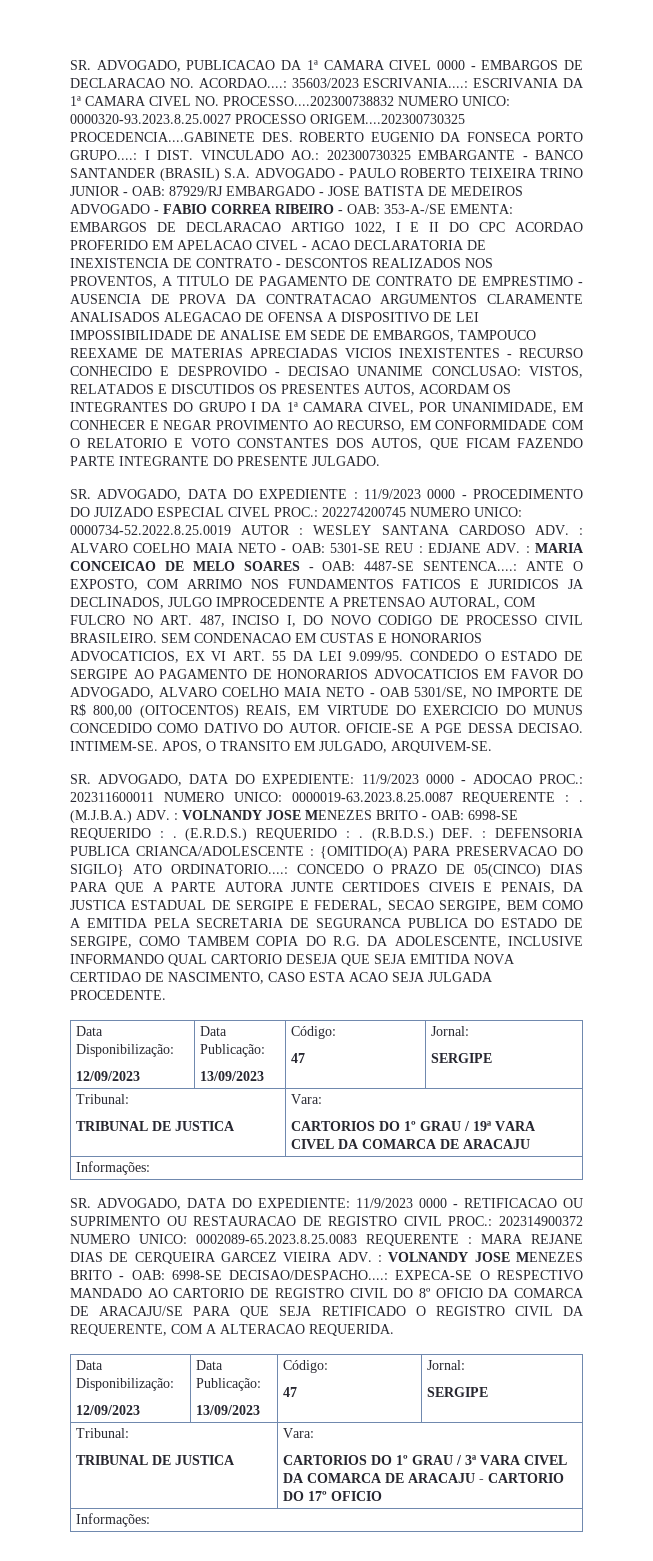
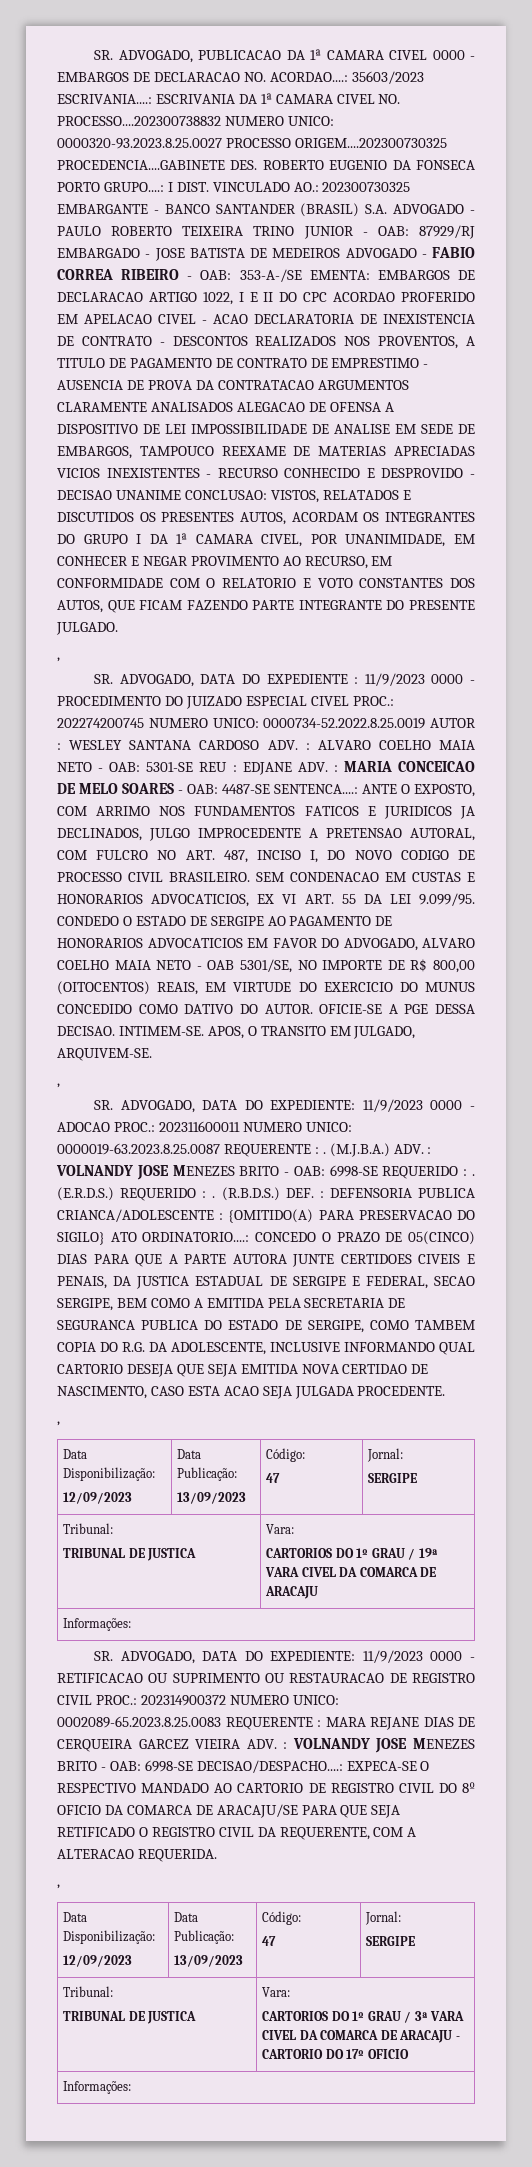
  VISTOS, RELATADOS E DISCUTIDOS OS PRESENTES AUTOS, ACORDAM OS INTEGRANTES DO GRUPO I DA 1ª CAMARA CIVEL, POR UNANIMIDADE, EM CONHECER E NEGAR PROVIMENTO AO RECURSO, EM CONFORMIDADE COM O RELATORIO E VOTO CONSTANTES DOS AUTOS, QUE FICAM FAZENDO PARTE INTEGRANTE DO PRESENTE JULGADO.
+ ,
  APOS, O TRANSITO EM JULGADO, ARQUIVEM-SE.
+ ,
  CONCEDO O PRAZO DE 05(CINCO) DIAS PARA QUE A PARTE AUTORA JUNTE CERTIDOES CIVEIS E PENAIS, DA JUSTICA ESTADUAL DE SERGIPE E FEDERAL, SECAO SERGIPE, BEM COMO A EMITIDA PELA SECRETARIA DE SEGURANCA PUBLICA DO ESTADO DE SERGIPE, COMO TAMBEM COPIA DO R.G. DA ADOLESCENTE, INCLUSIVE INFORMANDO QUAL CARTORIO DESEJA QUE SEJA EMITIDA NOVA CERTIDAO DE NASCIMENTO, CASO ESTA ACAO SEJA JULGADA PROCEDENTE.
+ ,
  EXPECA-SE O RESPECTIVO MANDADO AO CARTORIO DE REGISTRO CIVIL DO 8º OFICIO DA COMARCA DE ARACAJU/SE PARA QUE SEJA RETIFICADO O REGISTRO CIVIL DA REQUERENTE, COM A ALTERACAO REQUERIDA.
+ ,

